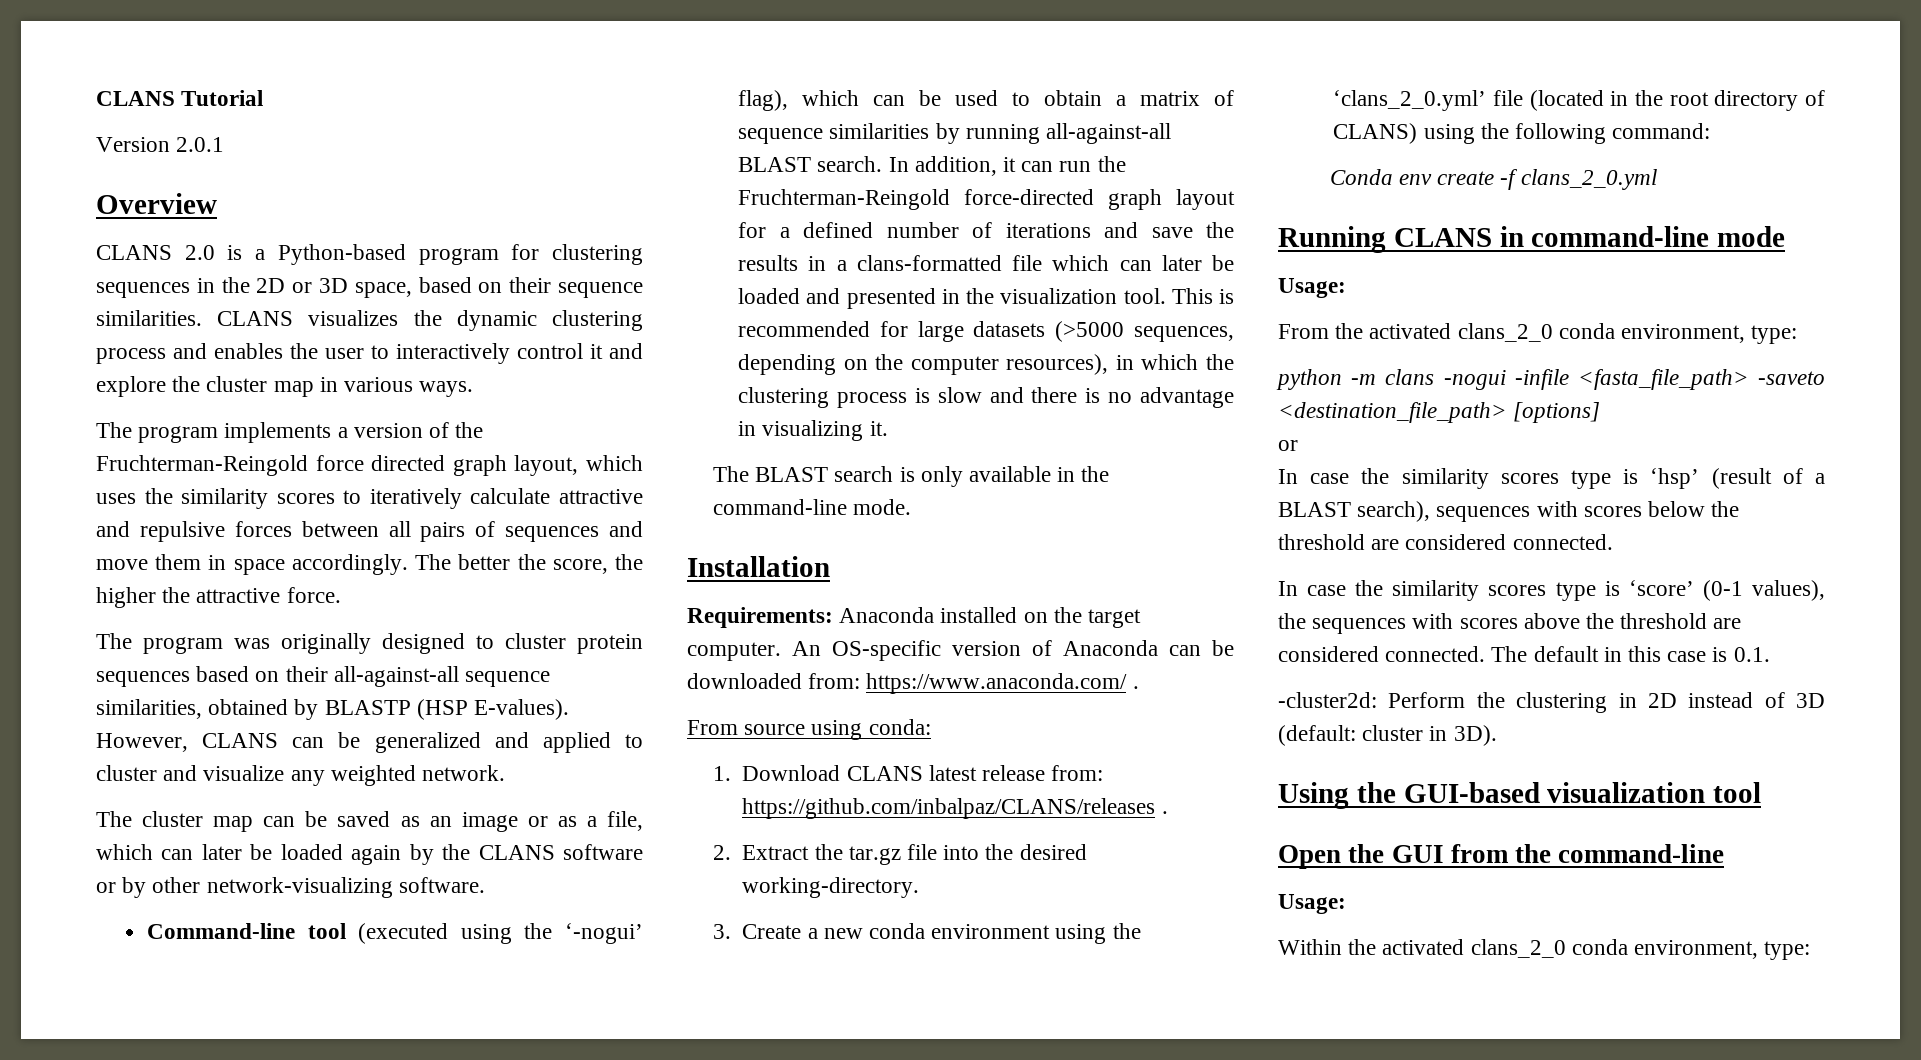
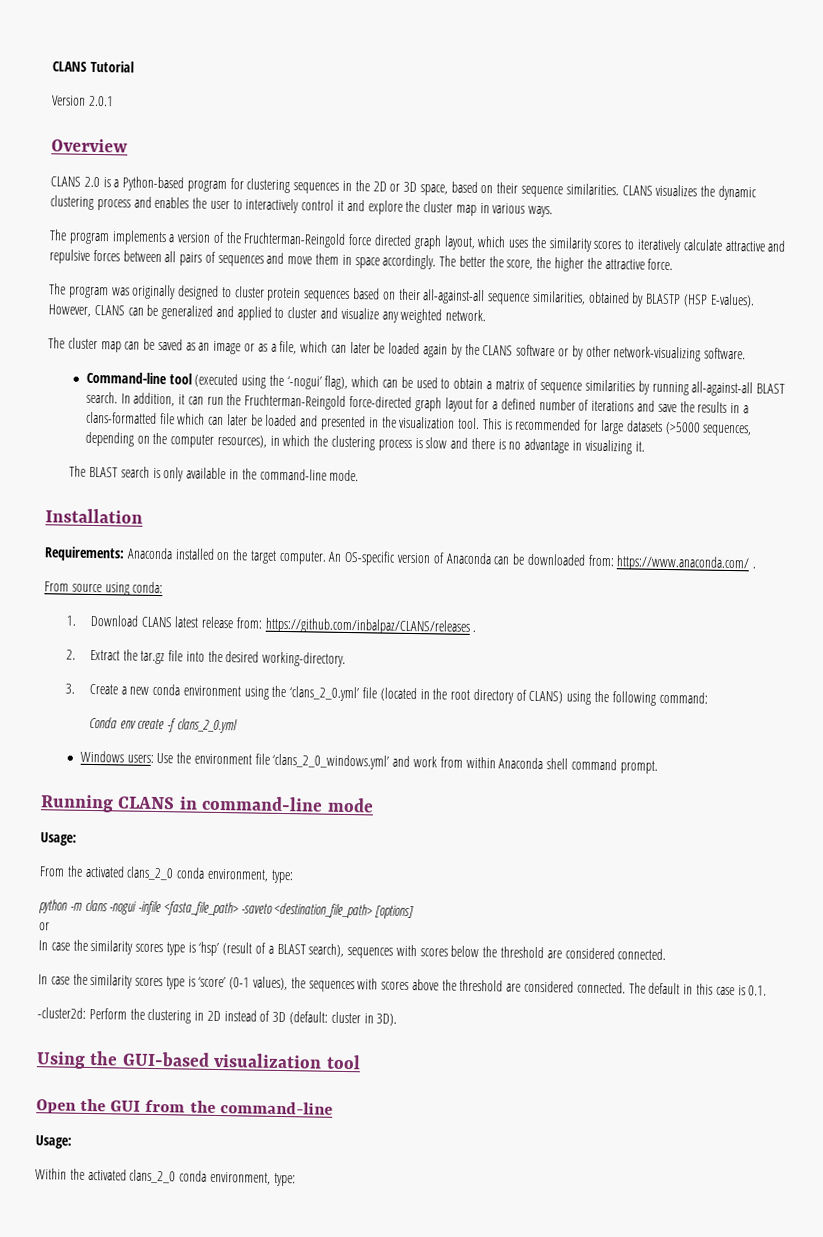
+ Windows users: Use the environment file ‘clans_2_0_windows.yml’ and work from within Anaconda shell command prompt.

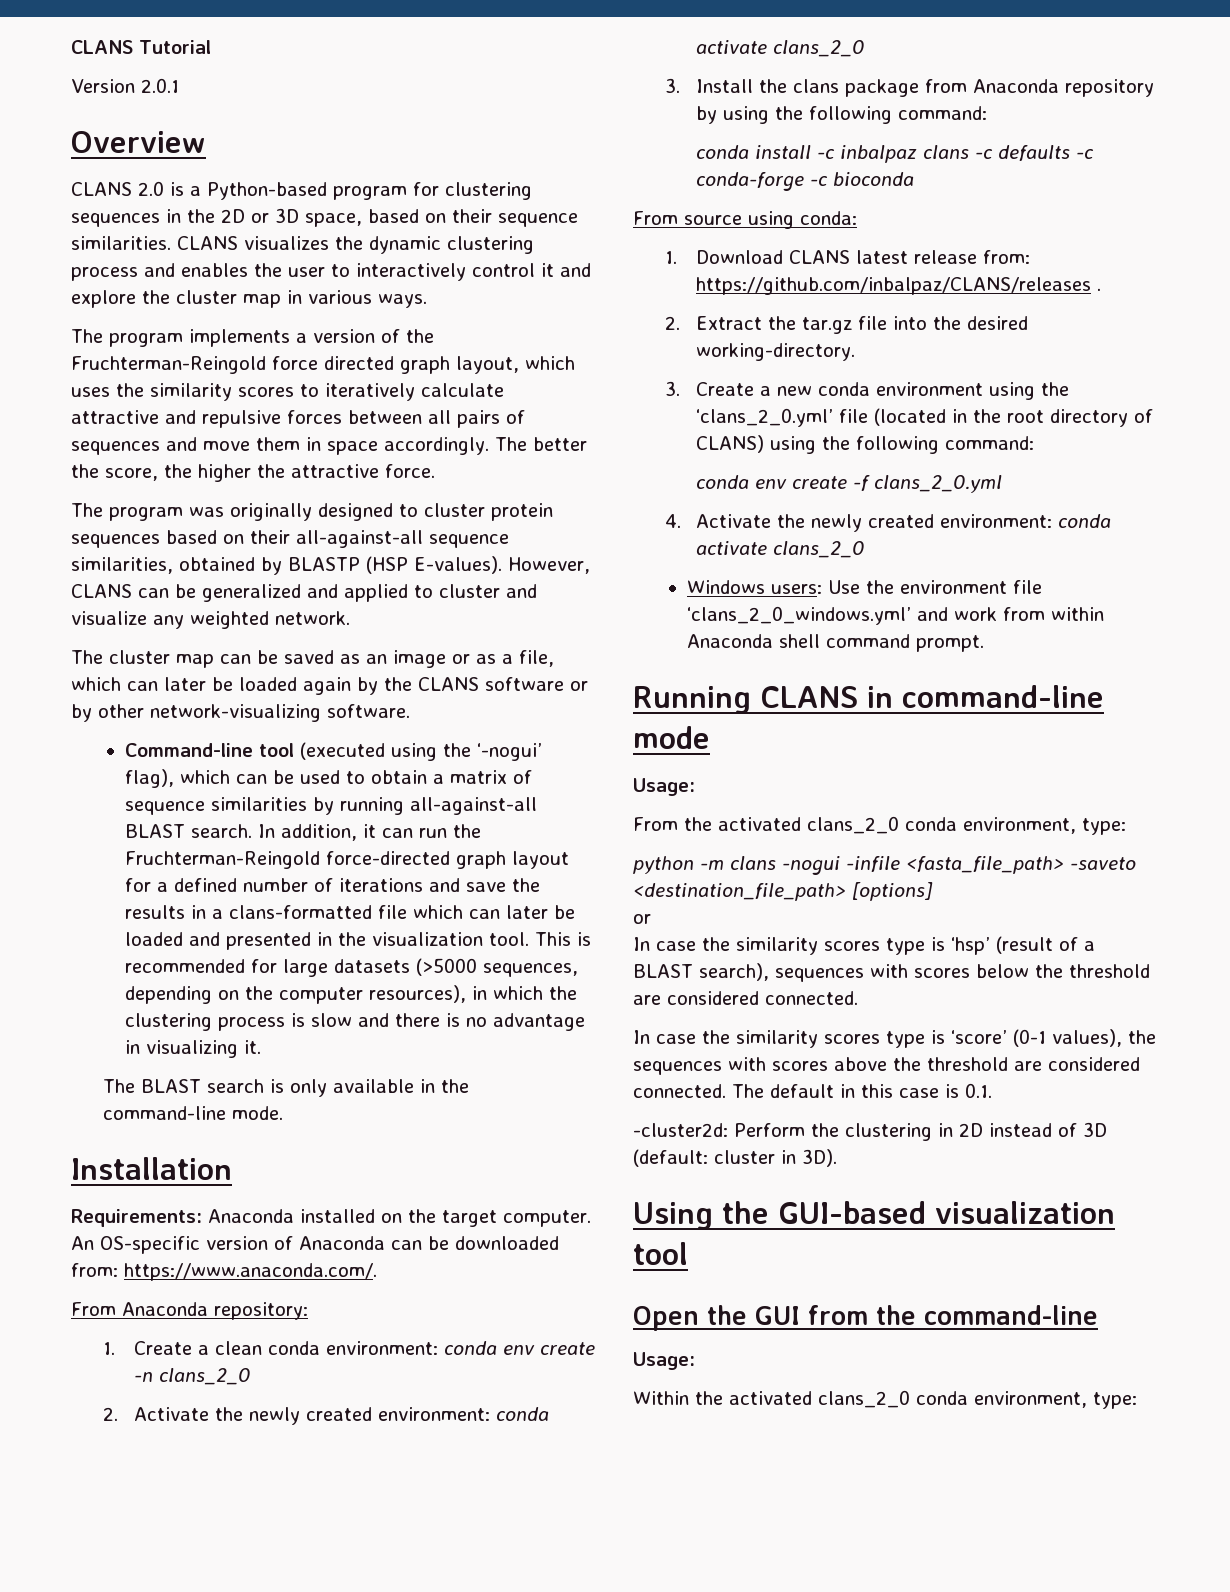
- An OS-specific version of Anaconda can be downloaded from: https://www.anaconda.com/ .
+ An OS-specific version of Anaconda can be downloaded from: https://www.anaconda.com/.
+ From Anaconda repository:
+ 1. Create a clean conda environment: conda env create -n clans_2_0
+ 2. Activate the newly created environment: conda activate clans_2_0
+ 3. Install the clans package from Anaconda repository by using the following command:
+ conda install -c inbalpaz clans -c defaults -c conda-forge -c bioconda
- Conda env create -f clans_2_0.yml
+ conda env create -f clans_2_0.yml
+ 4. Activate the newly created environment: conda activate clans_2_0

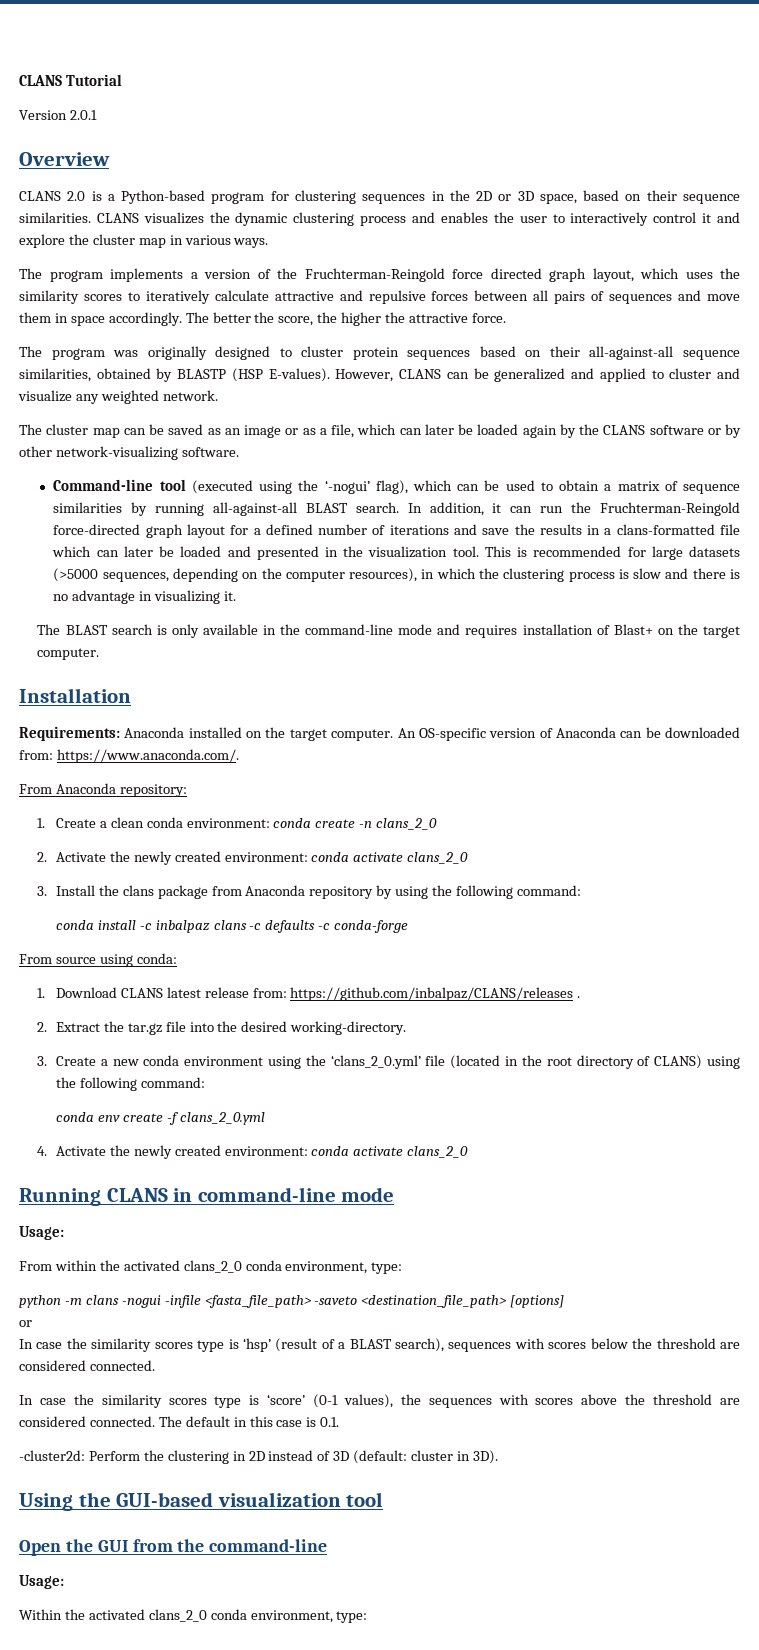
- The BLAST search is only available in the command-line mode.
+ The BLAST search is only available in the command-line mode and requires installation of Blast+ on the target computer.
- 1. Create a clean conda environment: conda env create -n clans_2_0
+ 1. Create a clean conda environment: conda create -n clans_2_0
- conda install -c inbalpaz clans -c defaults -c conda-forge -c bioconda
+ conda install -c inbalpaz clans -c defaults -c conda-forge
- Windows users: Use the environment file ‘clans_2_0_windows.yml’ and work from within Anaconda shell command prompt.
- From the activated clans_2_0 conda environment, type:
+ From within the activated clans_2_0 conda environment, type:

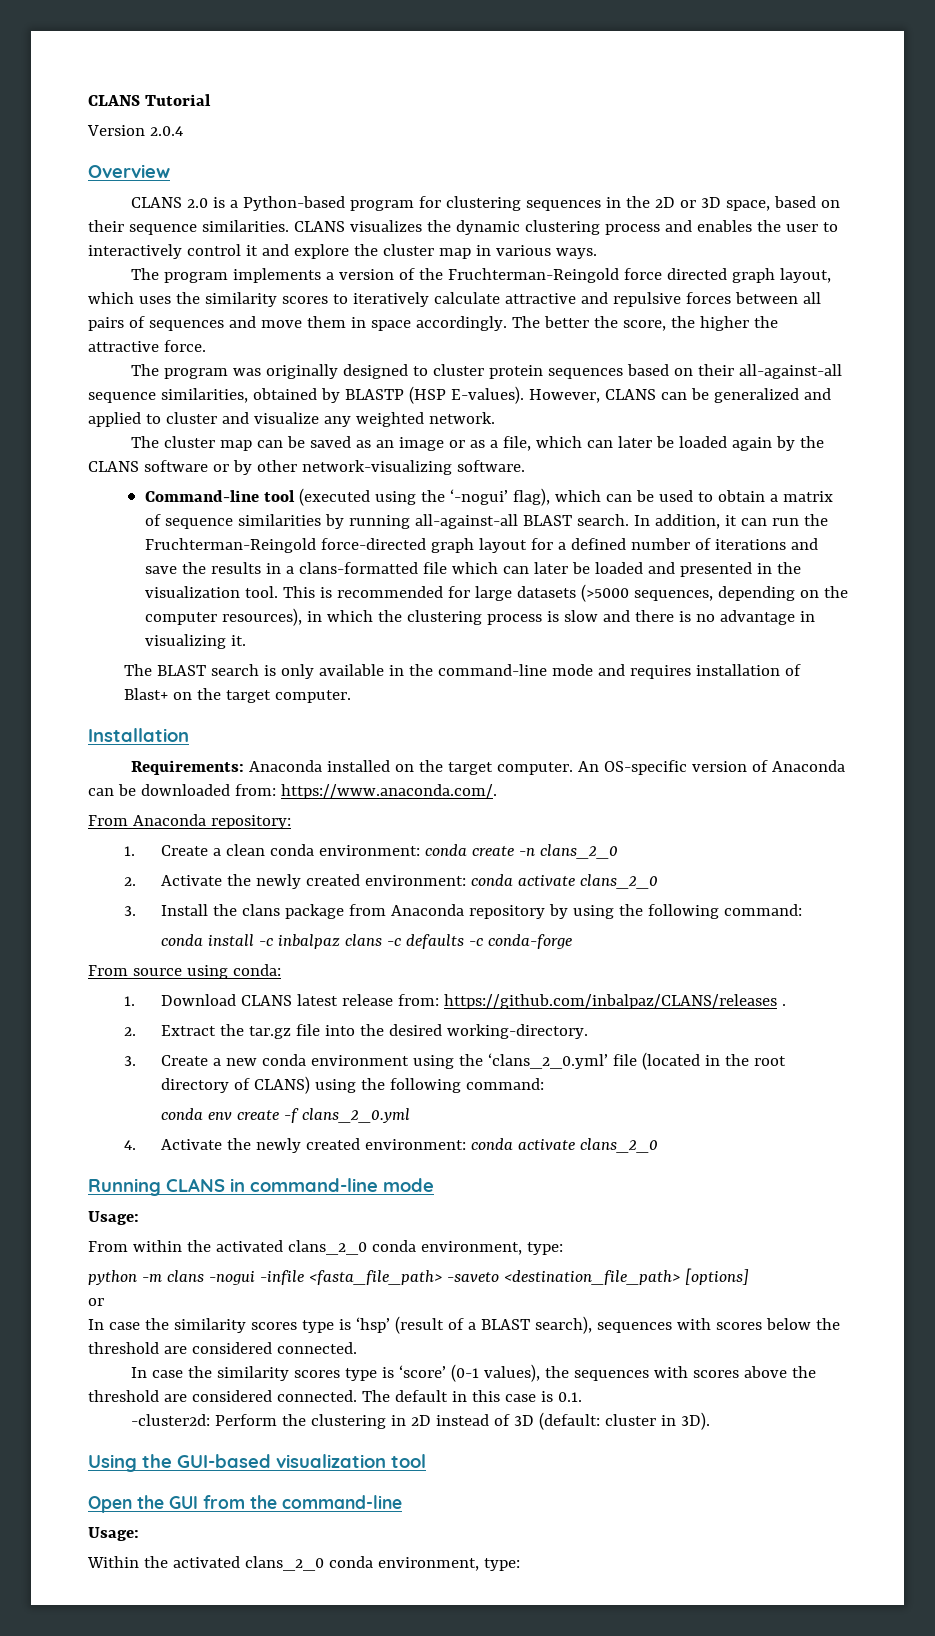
- Version 2.0.1
+ Version 2.0.4

